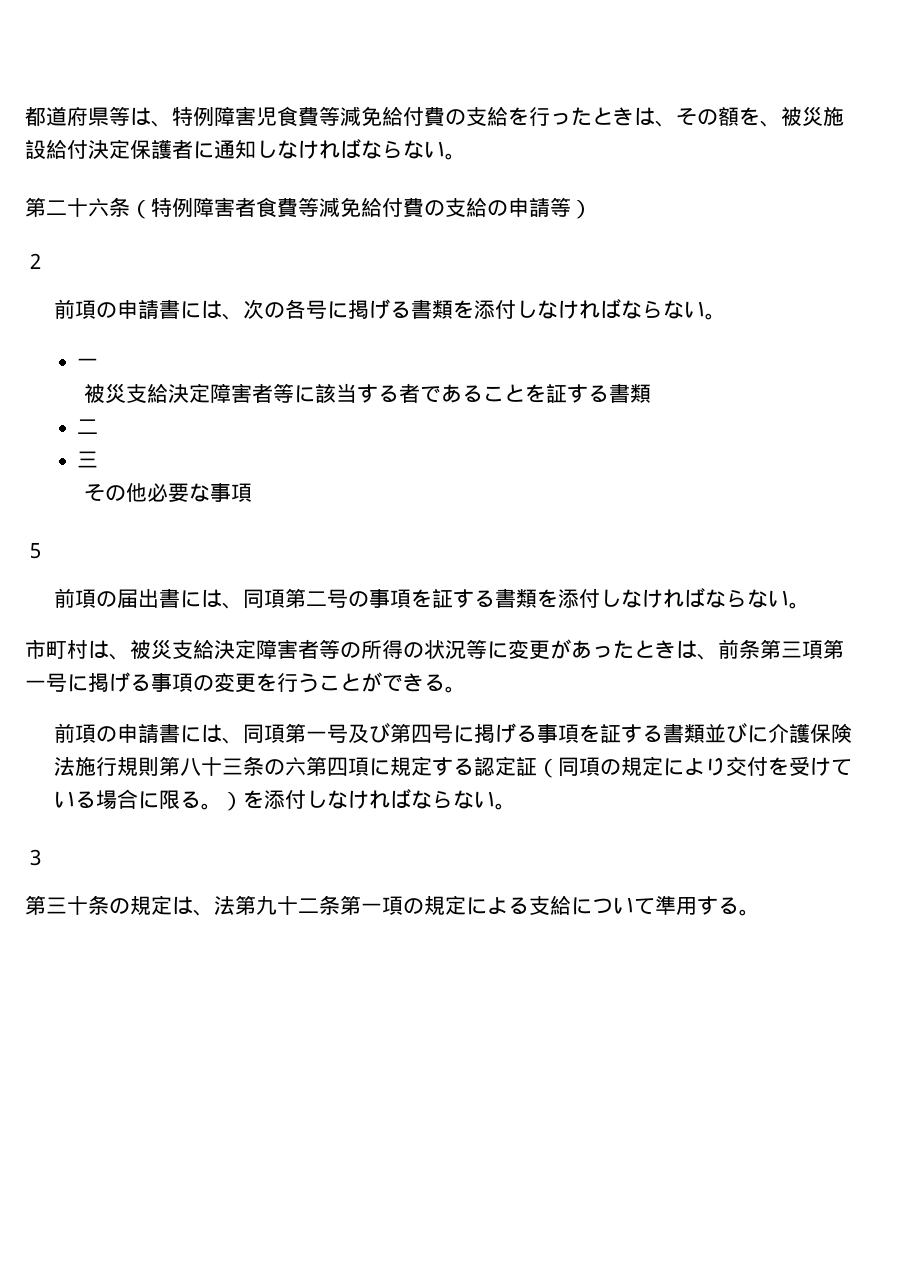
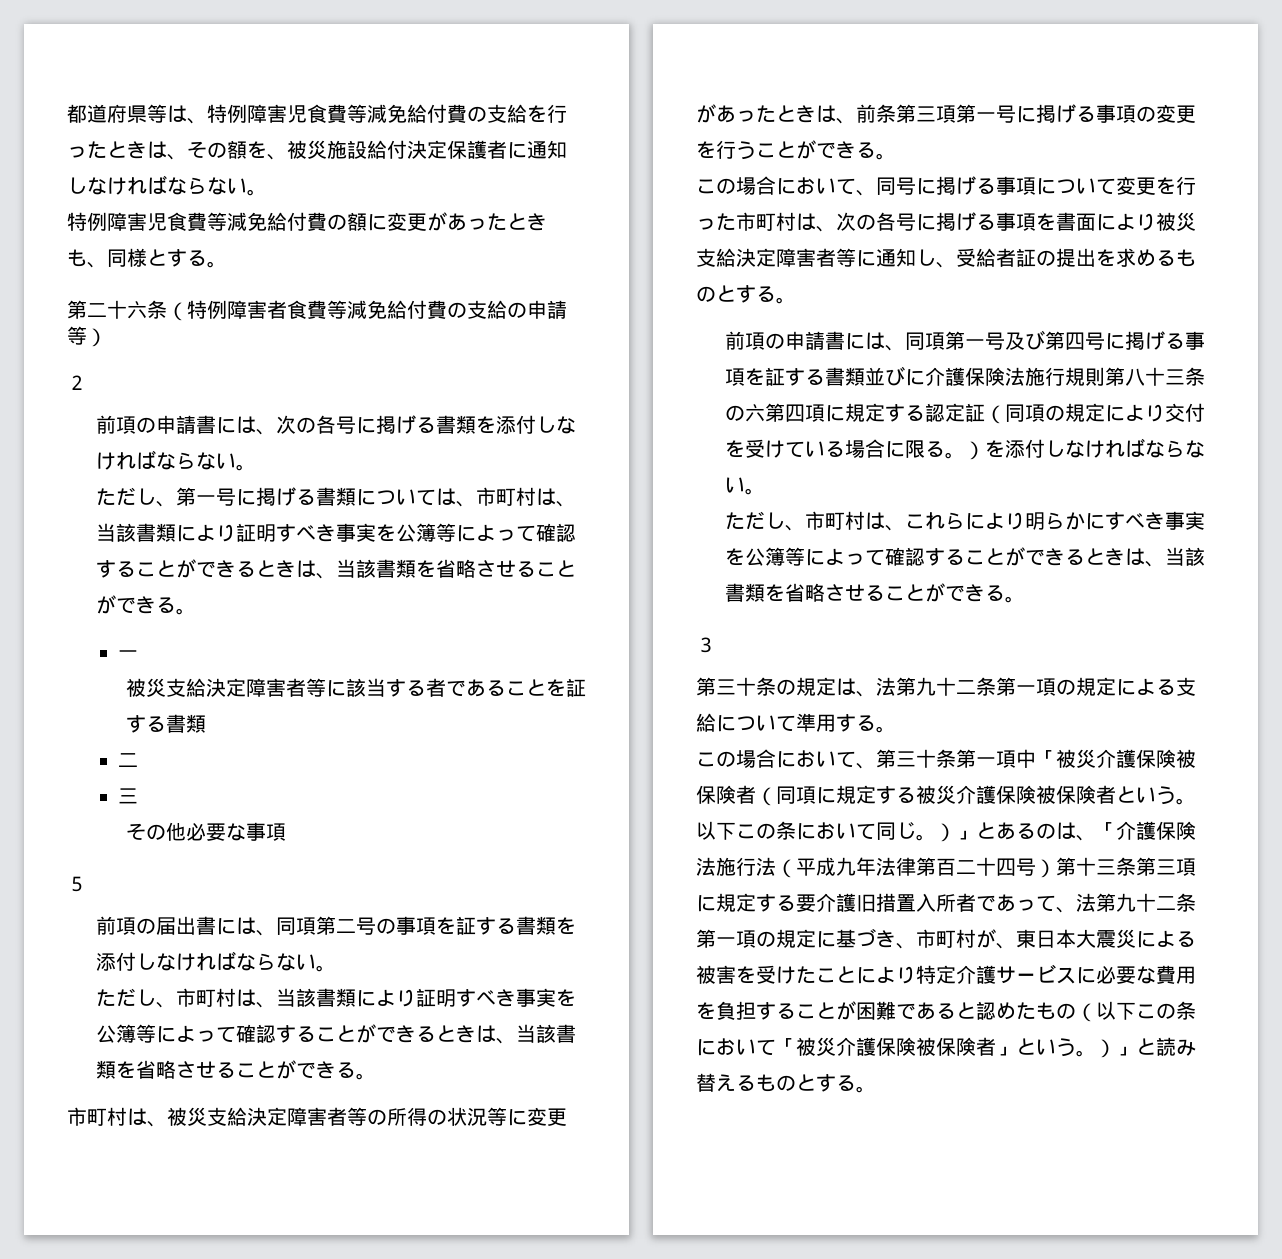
+ 特例障害児食費等減免給付費の額に変更があったときも、同様とする。
+ ただし、第一号に掲げる書類については、市町村は、当該書類により証明すべき事実を公簿等によって確認することができるときは、当該書類を省略させることができる。
+ ただし、市町村は、当該書類により証明すべき事実を公簿等によって確認することができるときは、当該書類を省略させることができる。
+ この場合において、同号に掲げる事項について変更を行った市町村は、次の各号に掲げる事項を書面により被災支給決定障害者等に通知し、受給者証の提出を求めるものとする。
+ ただし、市町村は、これらにより明らかにすべき事実を公簿等によって確認することができるときは、当該書類を省略させることができる。
+ この場合において、第三十条第一項中「被災介護保険被保険者（同項に規定する被災介護保険被保険者という。以下この条において同じ。）」とあるのは、「介護保険法施行法（平成九年法律第百二十四号）第十三条第三項に規定する要介護旧措置入所者であって、法第九十二条第一項の規定に基づき、市町村が、東日本大震災による被害を受けたことにより特定介護サービスに必要な費用を負担することが困難であると認めたもの（以下この条において「被災介護保険被保険者」という。）」と読み替えるものとする。

